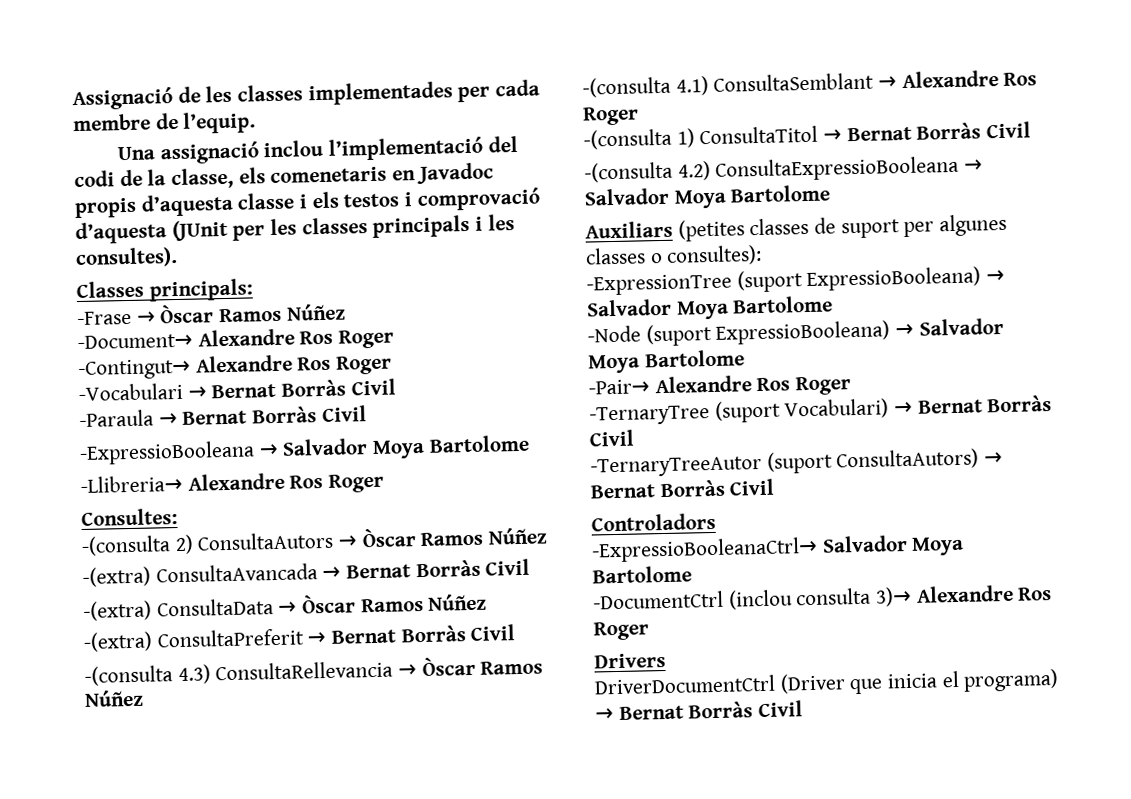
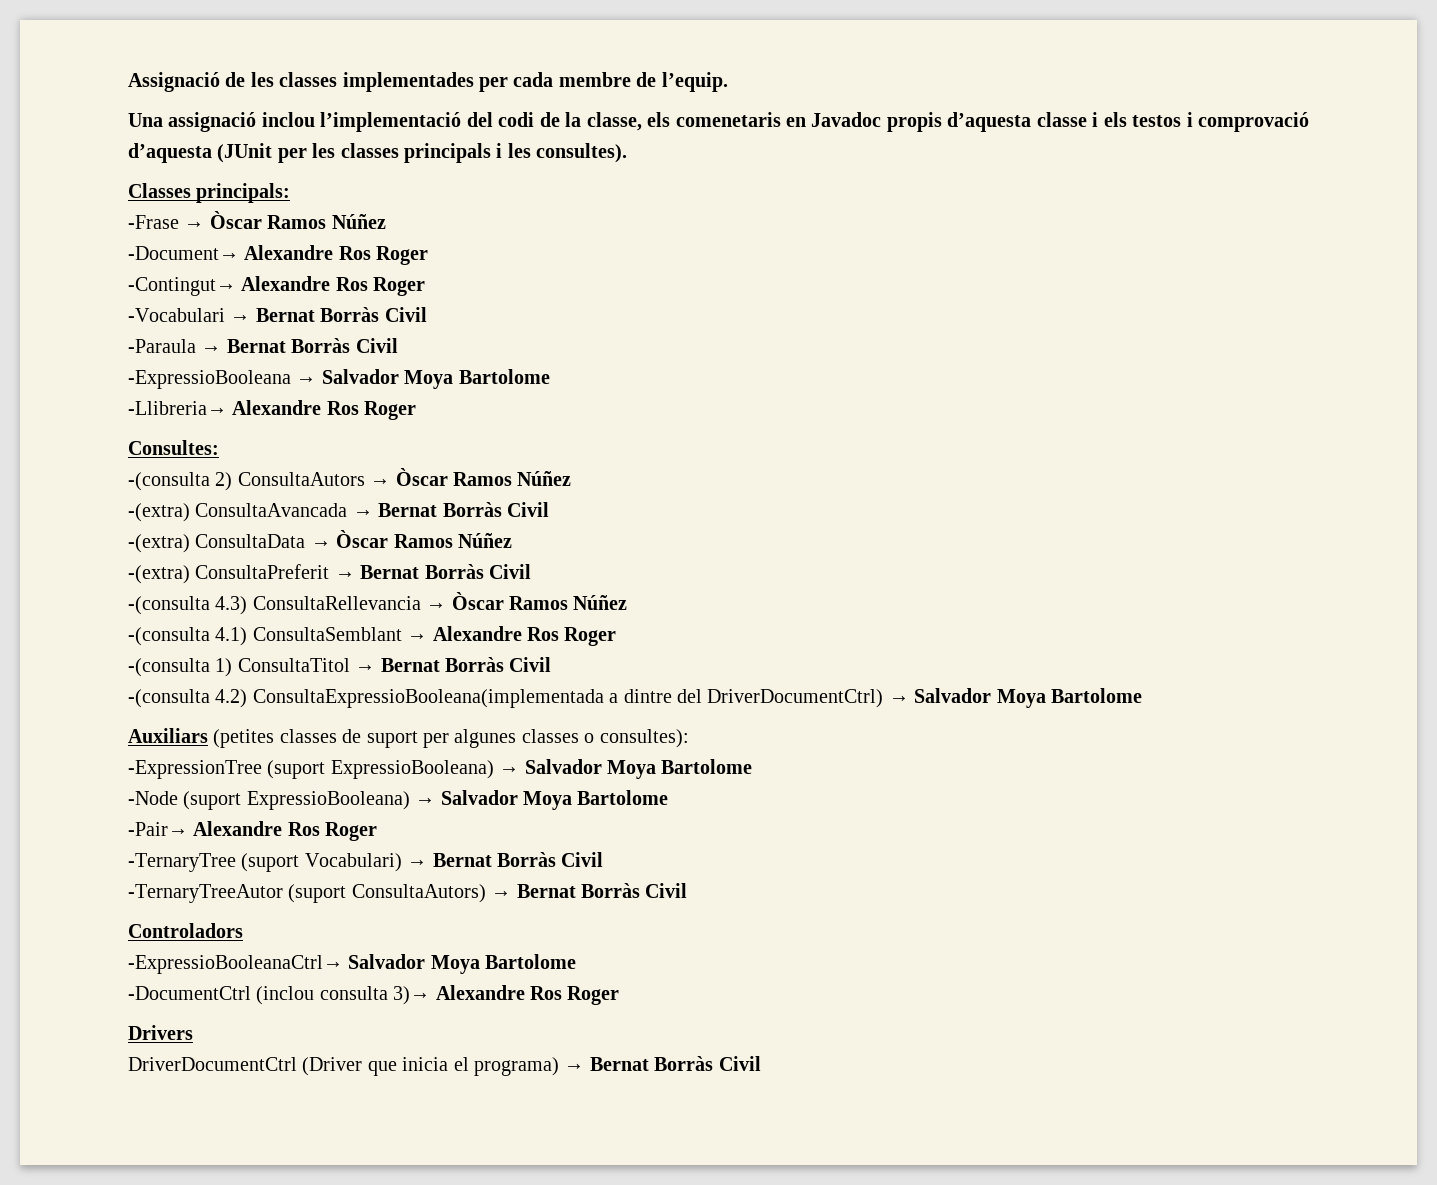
- -(consulta 4.2) ConsultaExpressioBooleana → Salvador Moya Bartolome
+ -(consulta 4.2) ConsultaExpressioBooleana(implementada a dintre del DriverDocumentCtrl) → Salvador Moya Bartolome

